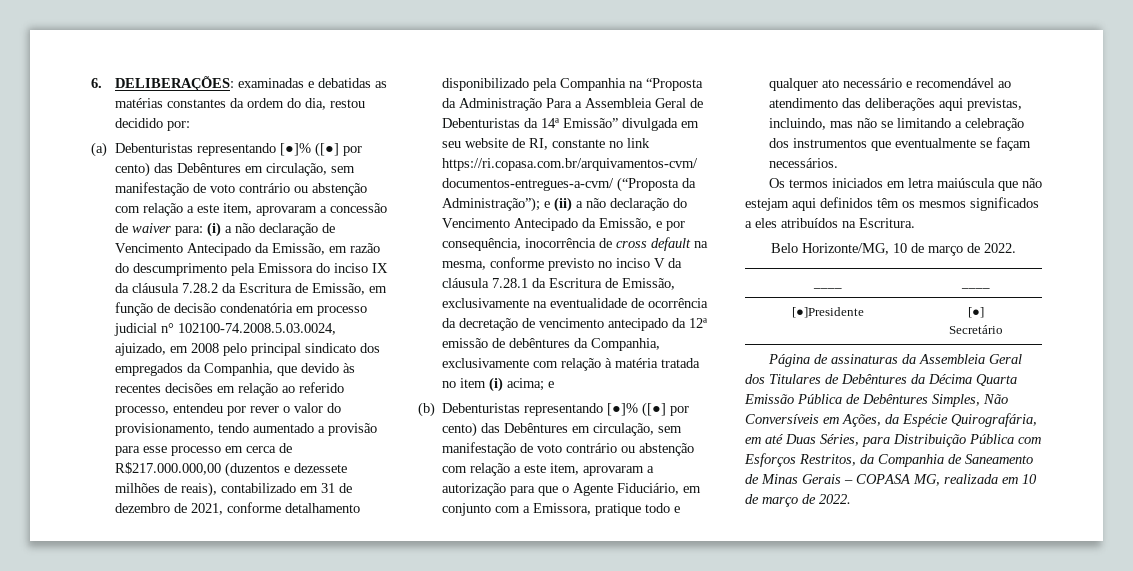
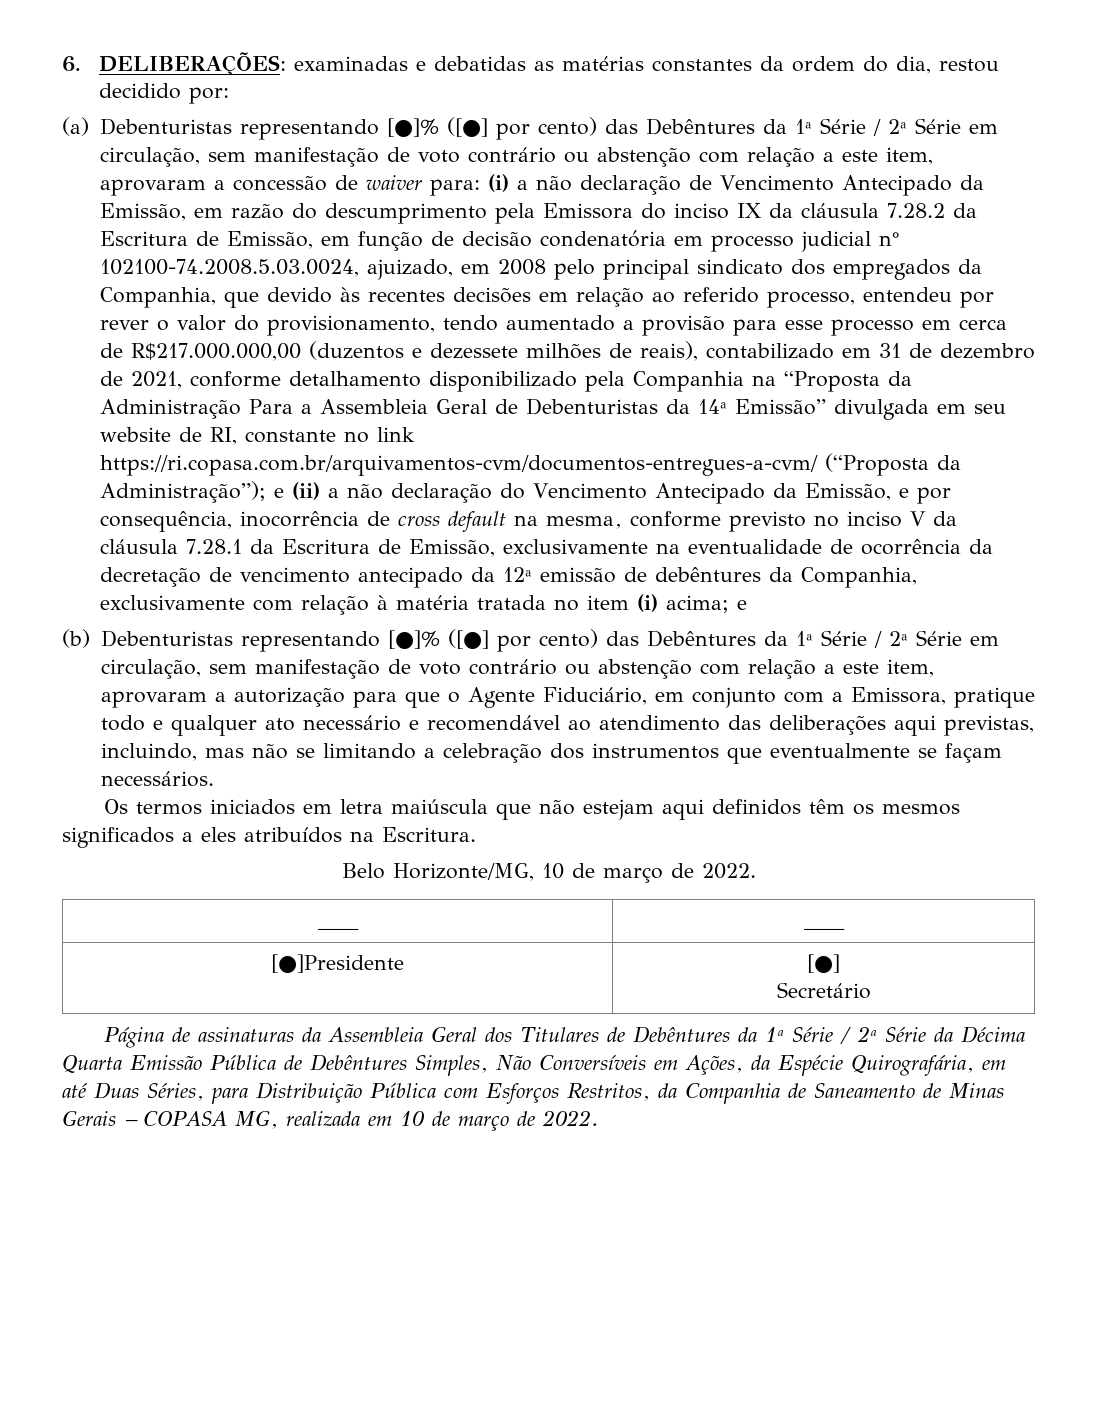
- (a) Debenturistas representando [●]% ([●] por cento) das Debêntures em circulação, sem manifestação de voto contrário ou abstenção com relação a este item, aprovaram a concessão de waiver para:
+ (a) Debenturistas representando [●]% ([●] por cento) das Debêntures da 1ª Série / 2ª Série em circulação, sem manifestação de voto contrário ou abstenção com relação a este item, aprovaram a concessão de waiver para:
- (b) Debenturistas representando [●]% ([●] por cento) das Debêntures em circulação, sem manifestação de voto contrário ou abstenção com relação a este item, aprovaram a autorização para que o Agente Fiduciário, em conjunto com a Emissora, pratique todo e qualquer ato necessário e recomendável ao atendimento das deliberações aqui previstas, incluindo, mas não se limitando a celebração dos instrumentos que eventualmente se façam necessários.
+ (b) Debenturistas representando [●]% ([●] por cento) das Debêntures da 1ª Série / 2ª Série em circulação, sem manifestação de voto contrário ou abstenção com relação a este item, aprovaram a autorização para que o Agente Fiduciário, em conjunto com a Emissora, pratique todo e qualquer ato necessário e recomendável ao atendimento das deliberações aqui previstas, incluindo, mas não se limitando a celebração dos instrumentos que eventualmente se façam necessários.
- Página de assinaturas da Assembleia Geral dos Titulares de Debêntures da Décima Quarta Emissão Pública de Debêntures Simples, Não Conversíveis em Ações, da Espécie Quirografária, em até Duas Séries, para Distribuição Pública com Esforços Restritos, da Companhia de Saneamento de Minas Gerais – COPASA MG, realizada em 10 de março de 2022.
+ Página de assinaturas da Assembleia Geral dos Titulares de Debêntures da 1ª Série / 2ª Série da Décima Quarta Emissão Pública de Debêntures Simples, Não Conversíveis em Ações, da Espécie Quirografária, em até Duas Séries, para Distribuição Pública com Esforços Restritos, da Companhia de Saneamento de Minas Gerais – COPASA MG, realizada em 10 de março de 2022.

